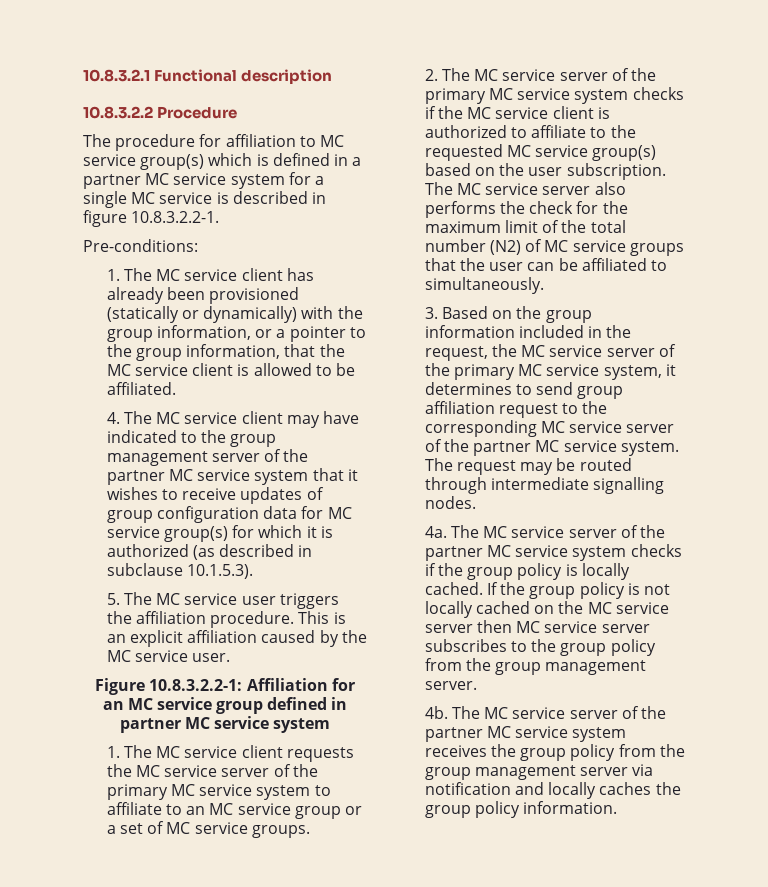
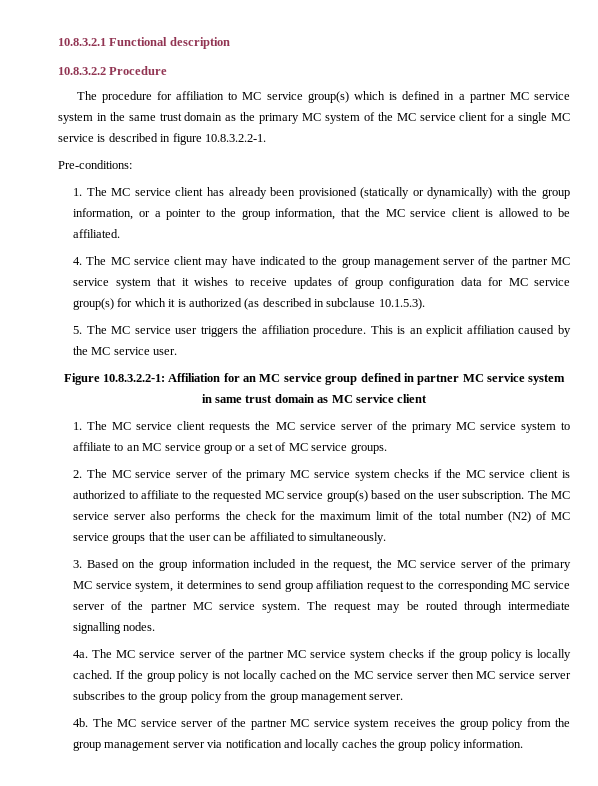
- The procedure for affiliation to MC service group(s) which is defined in a partner MC service system for a single MC service is described in figure 10.8.3.2.2-1.
+ The procedure for affiliation to MC service group(s) which is defined in a partner MC service system in the same trust domain as the primary MC system of the MC service client for a single MC service is described in figure 10.8.3.2.2-1.
- Figure 10.8.3.2.2-1: Affiliation for an MC service group defined in partner MC service system
+ Figure 10.8.3.2.2-1: Affiliation for an MC service group defined in partner MC service system in same trust domain as MC service client

